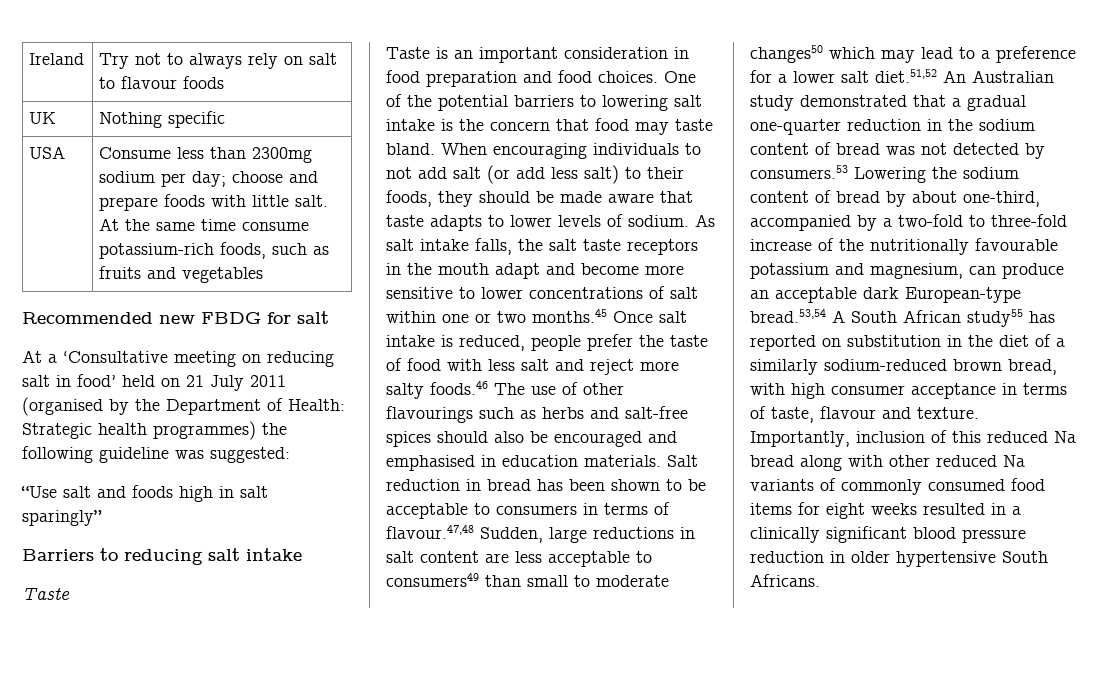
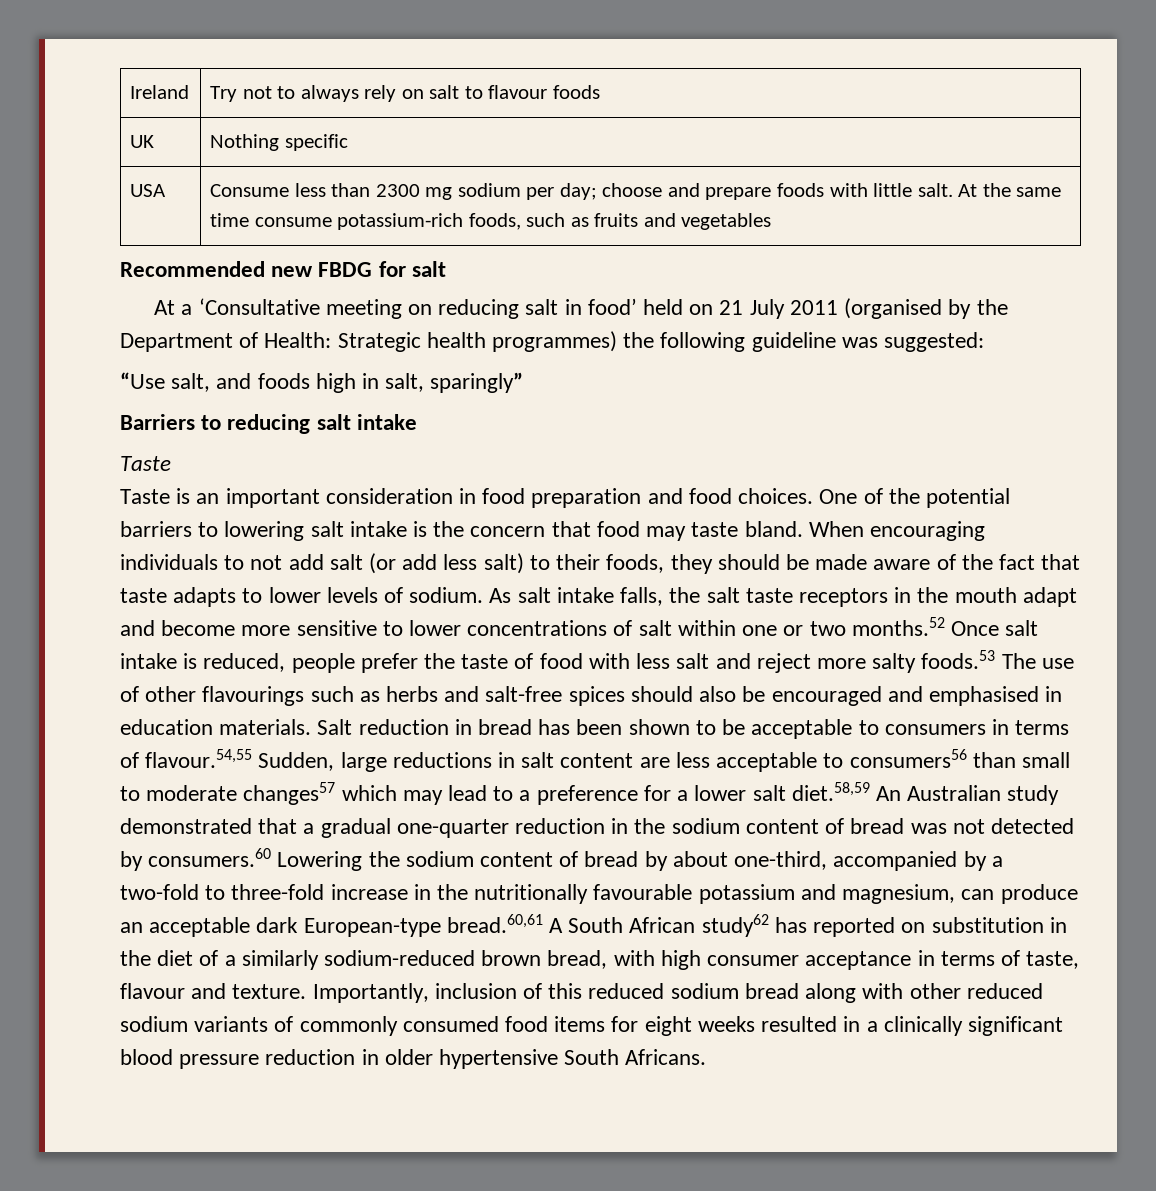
- USA | Consume less than 2300mg sodium per day; choose and prepare foods with little salt. At the same time consume potassium-rich foods, such as fruits and vegetables
+ USA | Consume less than 2300 mg sodium per day; choose and prepare foods with little salt. At the same time consume potassium-rich foods, such as fruits and vegetables
- “Use salt and foods high in salt sparingly”
+ “Use salt, and foods high in salt, sparingly”
- When encouraging individuals to not add salt (or add less salt) to their foods, they should be made aware that taste adapts to lower levels of sodium.
+ When encouraging individuals to not add salt (or add less salt) to their foods, they should be made aware of the fact that taste adapts to lower levels of sodium.
- As salt intake falls, the salt taste receptors in the mouth adapt and become more sensitive to lower concentrations of salt within one or two months.45 Once salt intake is reduced, people prefer the taste of food with less salt and reject more salty foods.46 The use of other flavourings such as herbs and salt-free spices should also be encouraged and emphasised in education materials.
+ As salt intake falls, the salt taste receptors in the mouth adapt and become more sensitive to lower concentrations of salt within one or two months.52 Once salt intake is reduced, people prefer the taste of food with less salt and reject more salty foods.53 The use of other flavourings such as herbs and salt-free spices should also be encouraged and emphasised in education materials.
- Salt reduction in bread has been shown to be acceptable to consumers in terms of flavour.47,48 Sudden, large reductions in salt content are less acceptable to consumers49 than small to moderate changes50 which may lead to a preference for a lower salt diet.51,52 An Australian study demonstrated that a gradual one-quarter reduction in the sodium content of bread was not detected by consumers.53 Lowering the sodium content of bread by about one-third, accompanied by a two-fold to three-fold increase of the nutritionally favourable potassium and magnesium, can produce an acceptable dark European-type bread.53,54 A South African study55 has reported on substitution in the diet of a similarly sodium-reduced brown bread, with high consumer acceptance in terms of taste, flavour and texture.
+ Salt reduction in bread has been shown to be acceptable to consumers in terms of flavour.54,55 Sudden, large reductions in salt content are less acceptable to consumers56 than small to moderate changes57 which may lead to a preference for a lower salt diet.58,59 An Australian study demonstrated that a gradual one-quarter reduction in the sodium content of bread was not detected by consumers.60 Lowering the sodium content of bread by about one-third, accompanied by a two-fold to three-fold increase in the nutritionally favourable potassium and magnesium, can produce an acceptable dark European-type bread.60,61 A South African study62 has reported on substitution in the diet of a similarly sodium-reduced brown bread, with high consumer acceptance in terms of taste, flavour and texture.
- Importantly, inclusion of this reduced Na bread along with other reduced Na variants of commonly consumed food items for eight weeks resulted in a clinically significant blood pressure reduction in older hypertensive South Africans.
+ Importantly, inclusion of this reduced sodium bread along with other reduced sodium variants of commonly consumed food items for eight weeks resulted in a clinically significant blood pressure reduction in older hypertensive South Africans.

